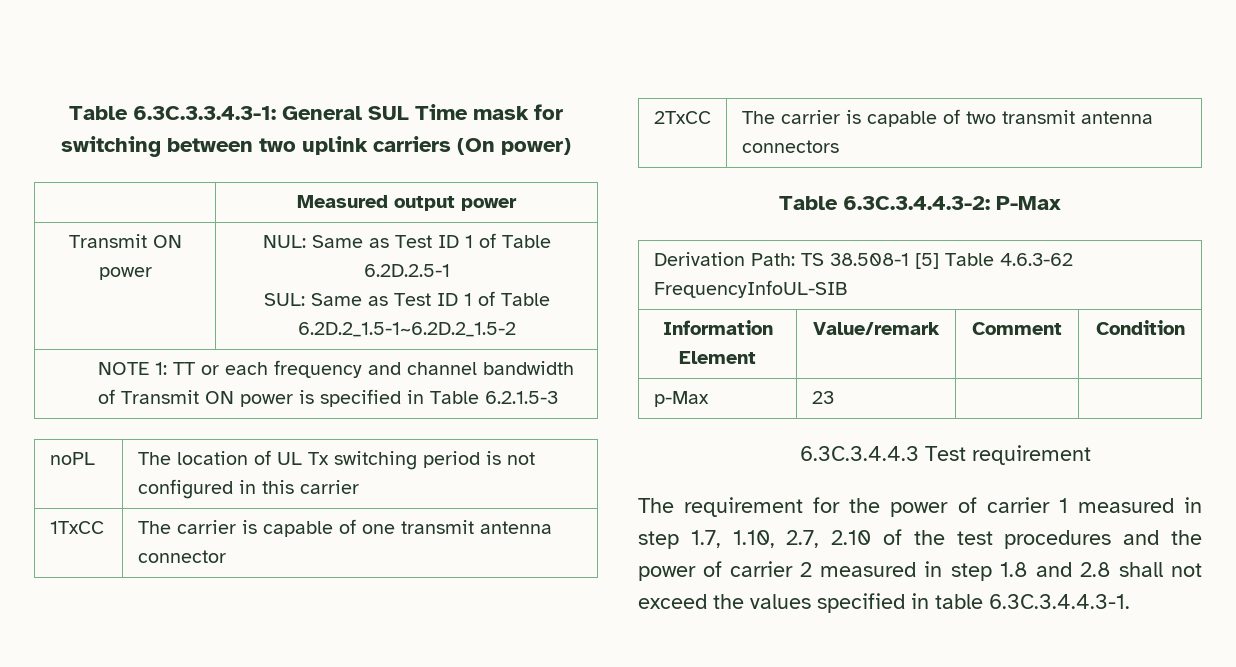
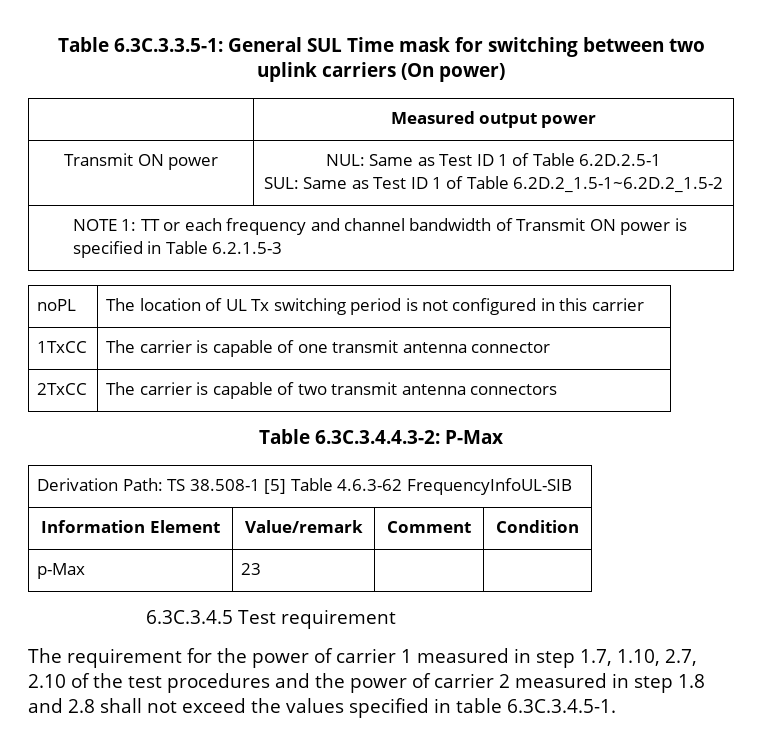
- Table 6.3C.3.3.4.3-1: General SUL Time mask for switching between two uplink carriers (On power)
+ Table 6.3C.3.3.5-1: General SUL Time mask for switching between two uplink carriers (On power)
- 6.3C.3.4.4.3 Test requirement
+ 6.3C.3.4.5 Test requirement
- The requirement for the power of carrier 1 measured in step 1.7, 1.10, 2.7, 2.10 of the test procedures and the power of carrier 2 measured in step 1.8 and 2.8 shall not exceed the values specified in table 6.3C.3.4.4.3-1.
+ The requirement for the power of carrier 1 measured in step 1.7, 1.10, 2.7, 2.10 of the test procedures and the power of carrier 2 measured in step 1.8 and 2.8 shall not exceed the values specified in table 6.3C.3.4.5-1.

